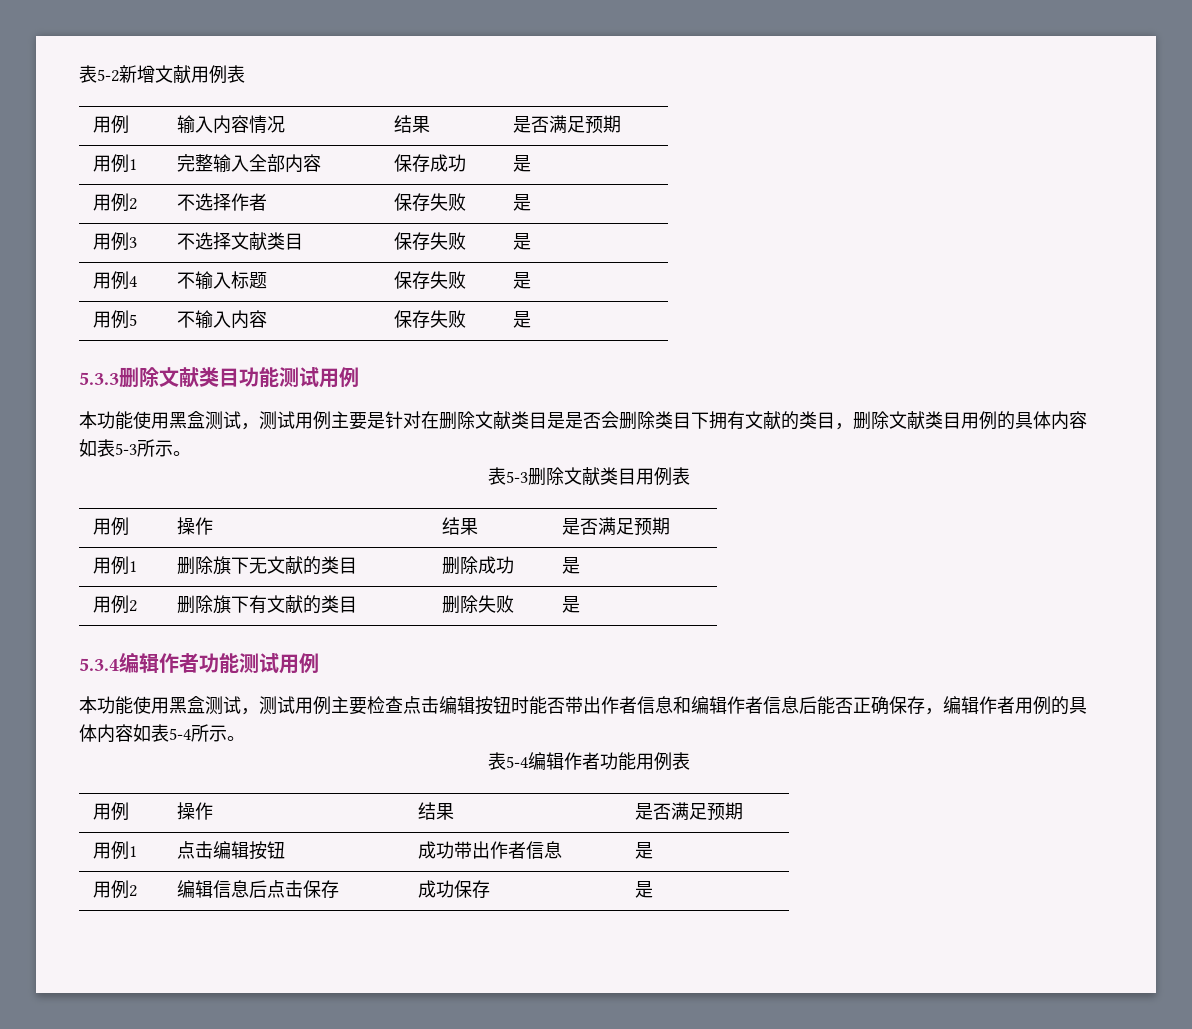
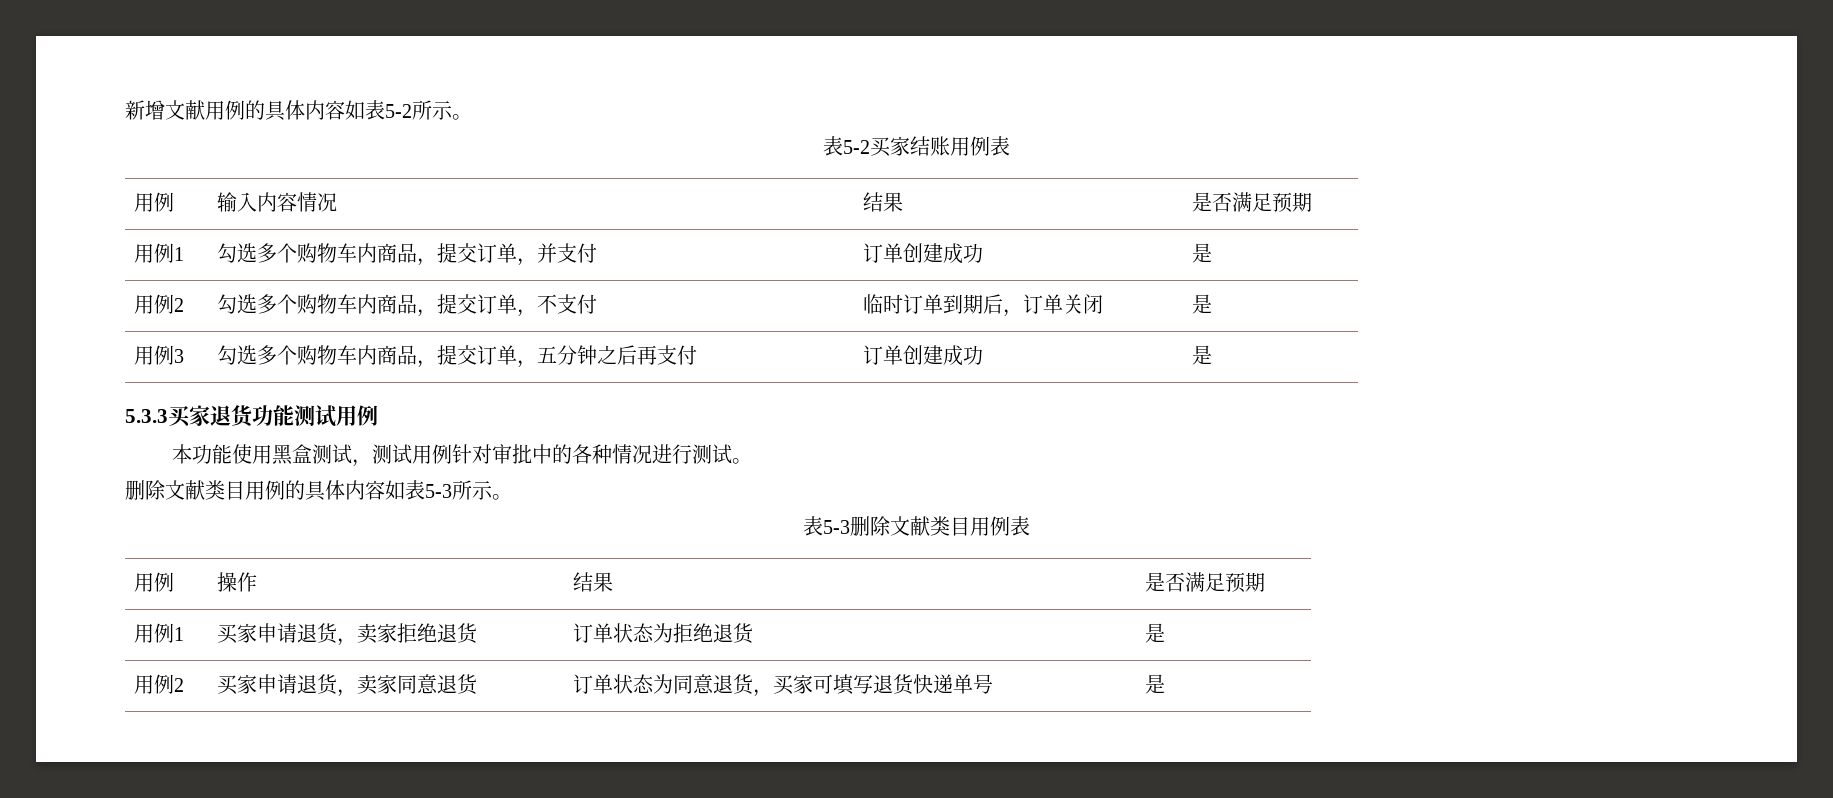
- 表5-2新增文献用例表
+ 新增文献用例的具体内容如表5-2所示。
+ 表5-2买家结账用例表
- 用例1 | 完整输入全部内容 | 保存成功 | 是
- 用例2 | 不选择作者 | 保存失败 | 是
- 用例3 | 不选择文献类目 | 保存失败 | 是
- 用例4 | 不输入标题 | 保存失败 | 是
- 用例5 | 不输入内容 | 保存失败 | 是
+ 用例1 | 勾选多个购物车内商品，提交订单，并支付 | 订单创建成功 | 是
+ 用例2 | 勾选多个购物车内商品，提交订单，不支付 | 临时订单到期后，订单关闭 | 是
+ 用例3 | 勾选多个购物车内商品，提交订单，五分钟之后再支付 | 订单创建成功 | 是
- 5.3.3删除文献类目功能测试用例
+ 5.3.3买家退货功能测试用例
- 本功能使用黑盒测试，测试用例主要是针对在删除文献类目是是否会删除类目下拥有文献的类目，删除文献类目用例的具体内容如表5-3所示。
+ 本功能使用黑盒测试，测试用例针对审批中的各种情况进行测试。
+ 删除文献类目用例的具体内容如表5-3所示。
- 用例1 | 删除旗下无文献的类目 | 删除成功 | 是
- 用例2 | 删除旗下有文献的类目 | 删除失败 | 是
- 5.3.4编辑作者功能测试用例
- 本功能使用黑盒测试，测试用例主要检查点击编辑按钮时能否带出作者信息和编辑作者信息后能否正确保存，编辑作者用例的具体内容如表5-4所示。
- 表5-4编辑作者功能用例表
- 用例 | 操作 | 结果 | 是否满足预期
- 用例1 | 点击编辑按钮 | 成功带出作者信息 | 是
- 用例2 | 编辑信息后点击保存 | 成功保存 | 是
+ 用例1 | 买家申请退货，卖家拒绝退货 | 订单状态为拒绝退货 | 是
+ 用例2 | 买家申请退货，卖家同意退货 | 订单状态为同意退货，买家可填写退货快递单号 | 是

